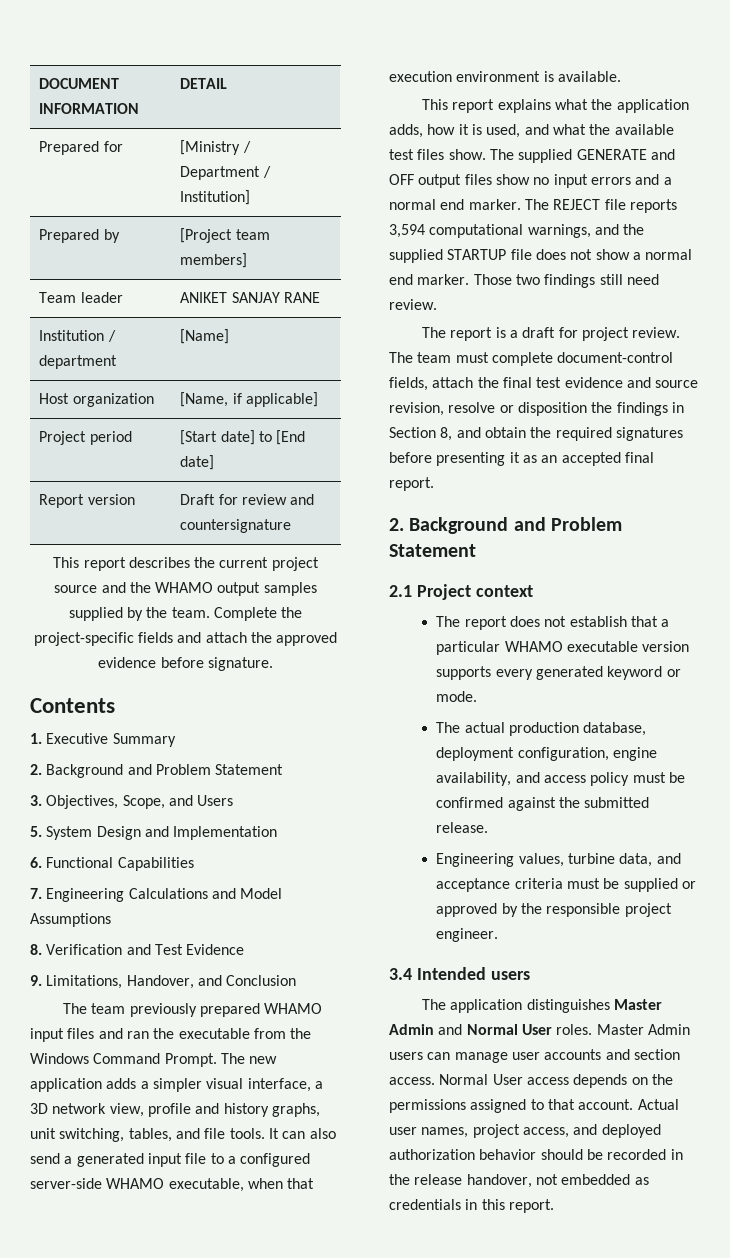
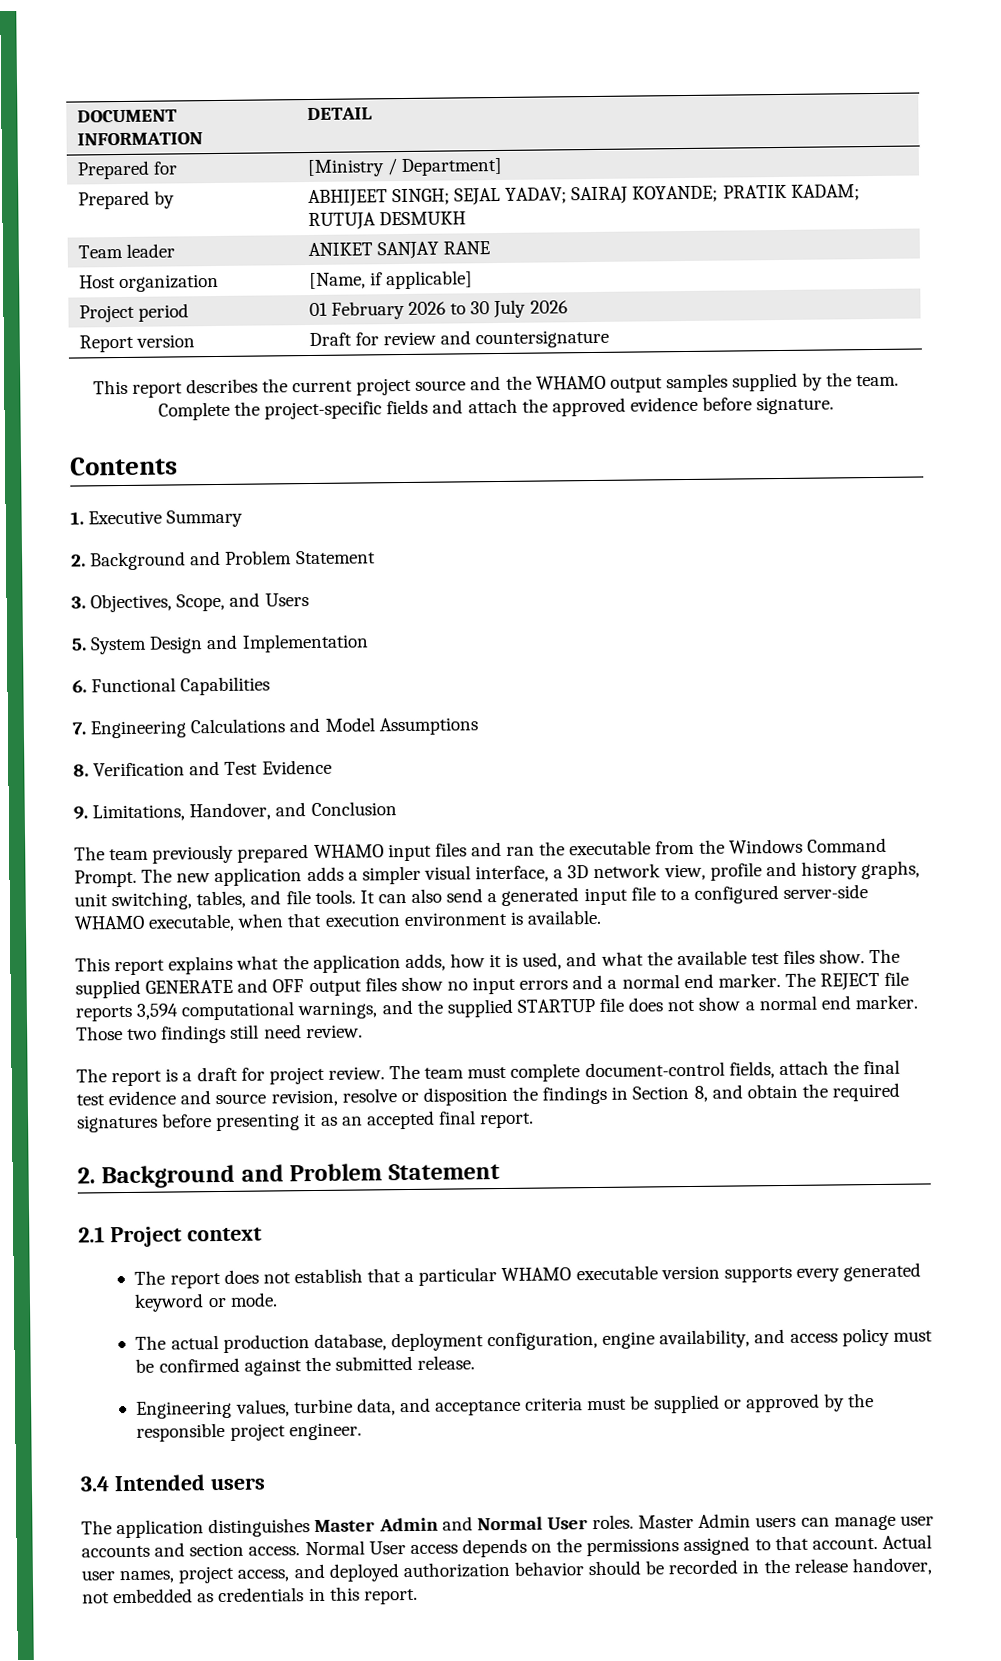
- Prepared for | [Ministry / Department / Institution]
+ Prepared for | [Ministry / Department]
- Prepared by | [Project team members]
+ Prepared by | ABHIJEET SINGH; SEJAL YADAV; SAIRAJ KOYANDE; PRATIK KADAM; RUTUJA DESMUKH
- Institution / department | [Name]
- Project period | [Start date] to [End date]
+ Project period | 01 February 2026 to 30 July 2026

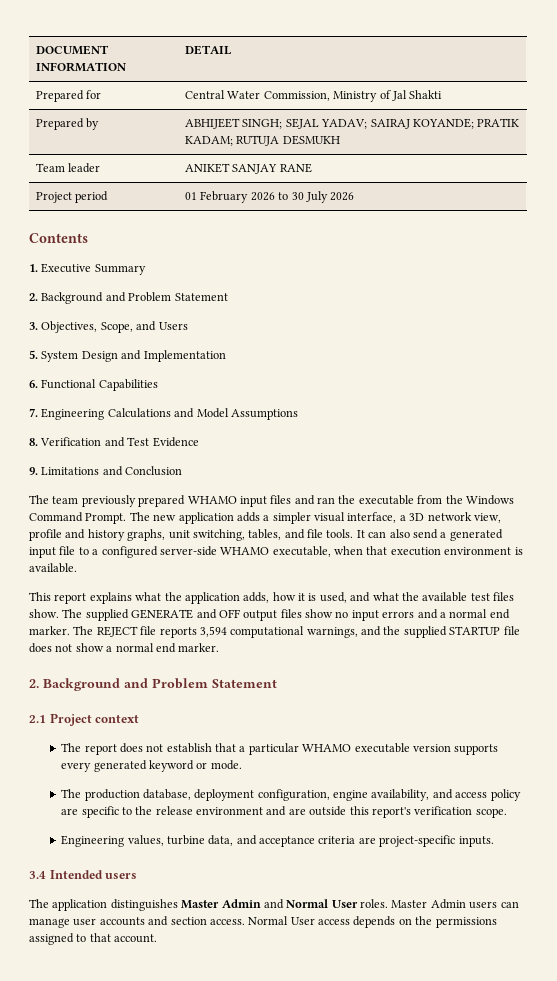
- Prepared for | [Ministry / Department]
+ Prepared for | Central Water Commission, Ministry of Jal Shakti
- Host organization | [Name, if applicable]
- Report version | Draft for review and countersignature
- This report describes the current project source and the WHAMO output samples supplied by the team. Complete the project-specific fields and attach the approved evidence before signature.
- 9. Limitations, Handover, and Conclusion
+ 9. Limitations and Conclusion
- Those two findings still need review.
- The report is a draft for project review. The team must complete document-control fields, attach the final test evidence and source revision, resolve or disposition the findings in Section 8, and obtain the required signatures before presenting it as an accepted final report.
- The actual production database, deployment configuration, engine availability, and access policy must be confirmed against the submitted release.
+ The production database, deployment configuration, engine availability, and access policy are specific to the release environment and are outside this report's verification scope.
- Engineering values, turbine data, and acceptance criteria must be supplied or approved by the responsible project engineer.
+ Engineering values, turbine data, and acceptance criteria are project-specific inputs.
- Actual user names, project access, and deployed authorization behavior should be recorded in the release handover, not embedded as credentials in this report.

